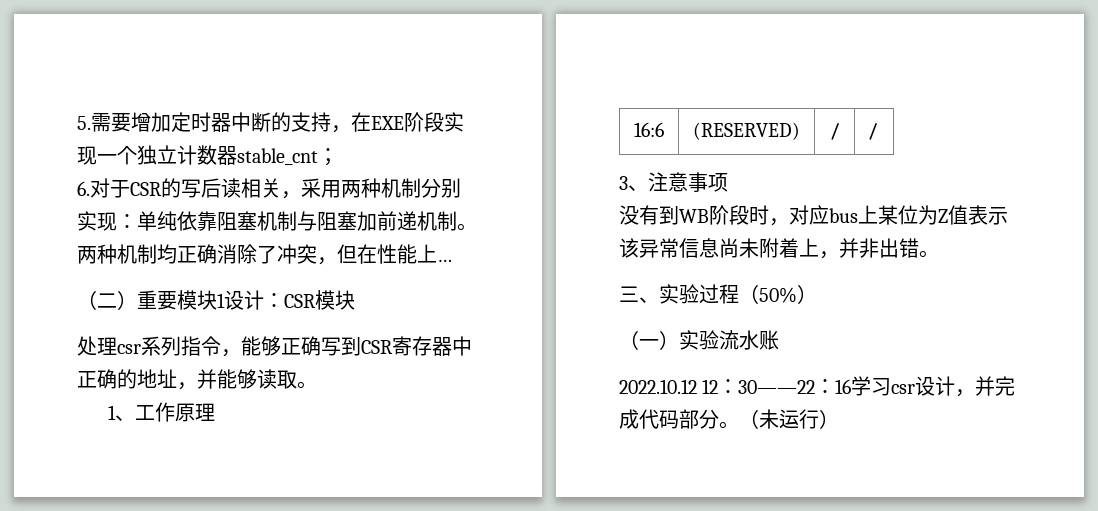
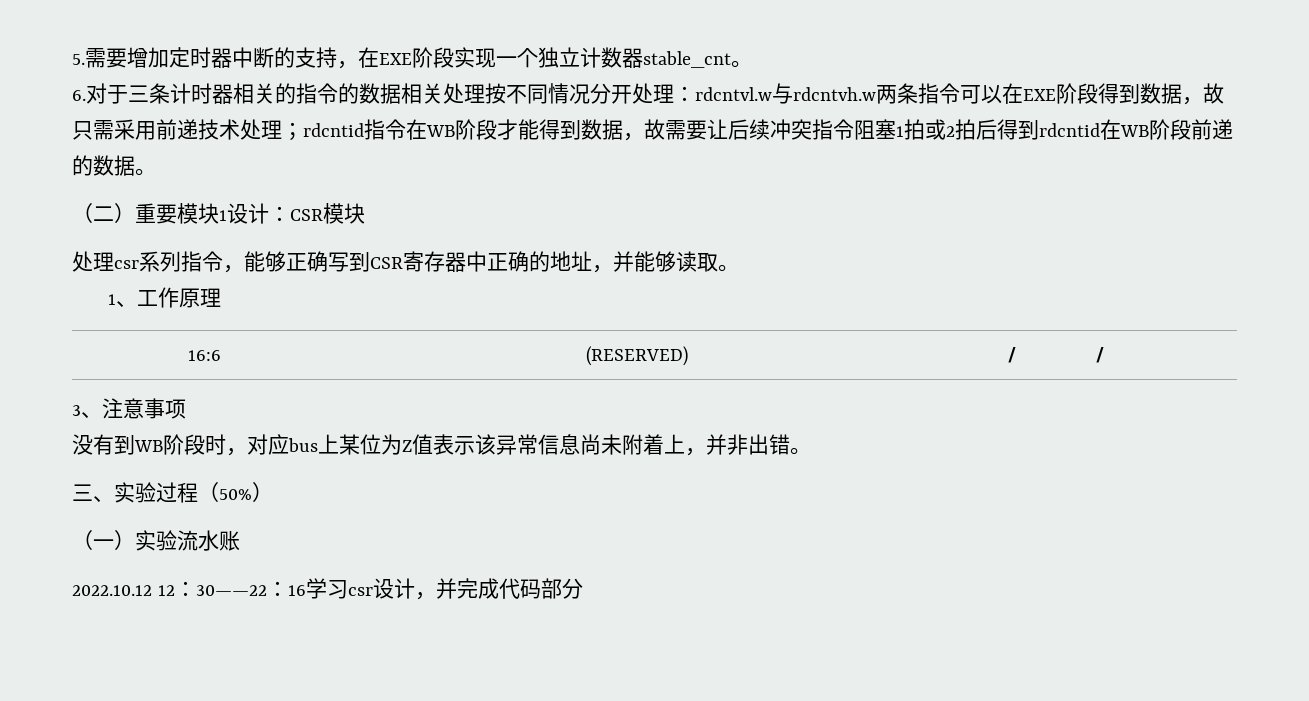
- 5.需要增加定时器中断的支持，在EXE阶段实现一个独立计数器stable_cnt；
+ 5.需要增加定时器中断的支持，在EXE阶段实现一个独立计数器stable_cnt。
- 6.对于CSR的写后读相关，采用两种机制分别实现：单纯依靠阻塞机制与阻塞加前递机制。两种机制均正确消除了冲突，但在性能上…
+ 6.对于三条计时器相关的指令的数据相关处理按不同情况分开处理：rdcntvl.w与rdcntvh.w两条指令可以在EXE阶段得到数据，故只需采用前递技术处理；rdcntid指令在WB阶段才能得到数据，故需要让后续冲突指令阻塞1拍或2拍后得到rdcntid在WB阶段前递的数据。
- 2022.10.12 12：30——22：16学习csr设计，并完成代码部分。（未运行）
+ 2022.10.12 12：30——22：16学习csr设计，并完成代码部分

